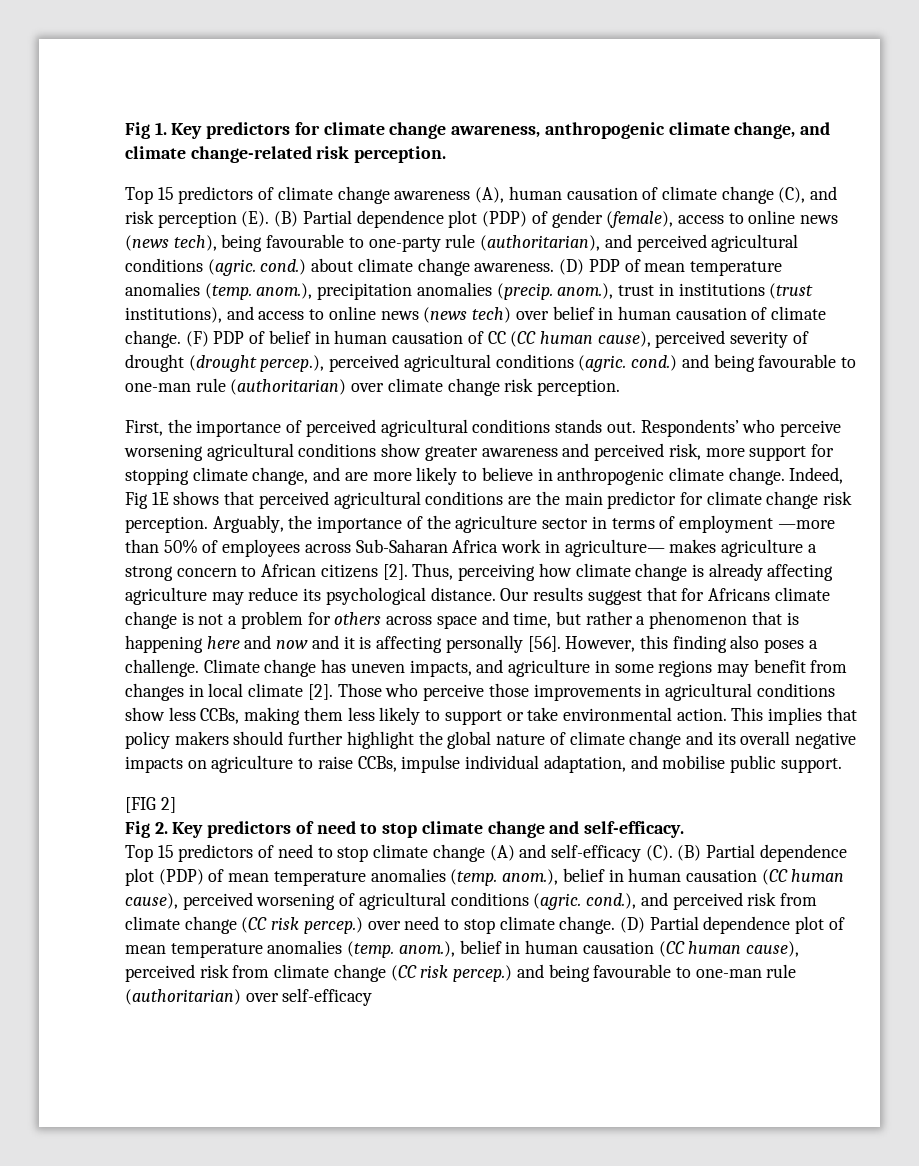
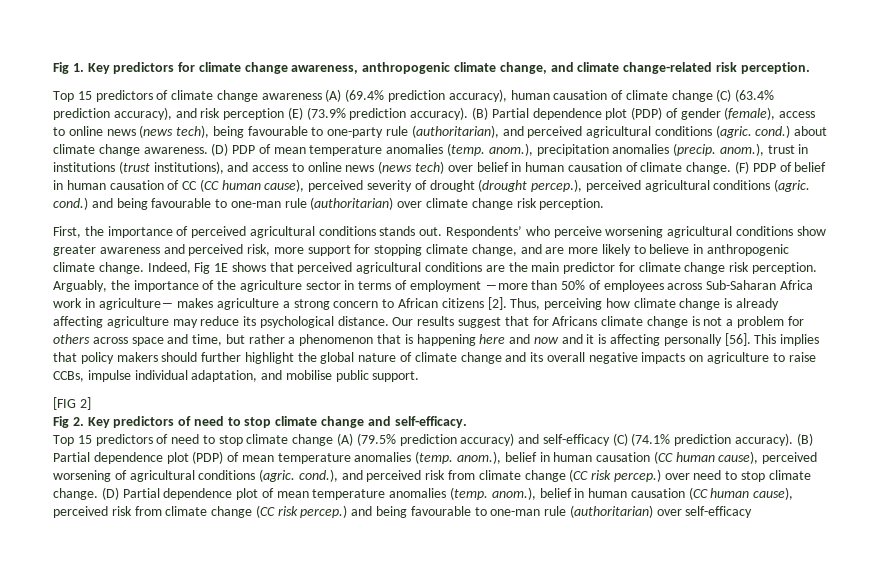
- Top 15 predictors of climate change awareness (A), human causation of climate change (C), and risk perception (E). (B) Partial dependence plot (PDP) of gender (female), access to online news (news tech), being favourable to one-party rule (authoritarian), and perceived agricultural conditions (agric. cond.) about climate change awareness.
+ Top 15 predictors of climate change awareness (A) (69.4% prediction accuracy), human causation of climate change (C) (63.4% prediction accuracy), and risk perception (E) (73.9% prediction accuracy). (B) Partial dependence plot (PDP) of gender (female), access to online news (news tech), being favourable to one-party rule (authoritarian), and perceived agricultural conditions (agric. cond.) about climate change awareness.
- However, this finding also poses a challenge. Climate change has uneven impacts, and agriculture in some regions may benefit from changes in local climate [2]. Those who perceive those improvements in agricultural conditions show less CCBs, making them less likely to support or take environmental action.
- Top 15 predictors of need to stop climate change (A) and self-efficacy (C). (B) Partial dependence plot (PDP) of mean temperature anomalies (temp. anom.), belief in human causation (CC human cause), perceived worsening of agricultural conditions (agric. cond.), and perceived risk from climate change (CC risk percep.) over need to stop climate change.
+ Top 15 predictors of need to stop climate change (A) (79.5% prediction accuracy) and self-efficacy (C) (74.1% prediction accuracy). (B) Partial dependence plot (PDP) of mean temperature anomalies (temp. anom.), belief in human causation (CC human cause), perceived worsening of agricultural conditions (agric. cond.), and perceived risk from climate change (CC risk percep.) over need to stop climate change.

